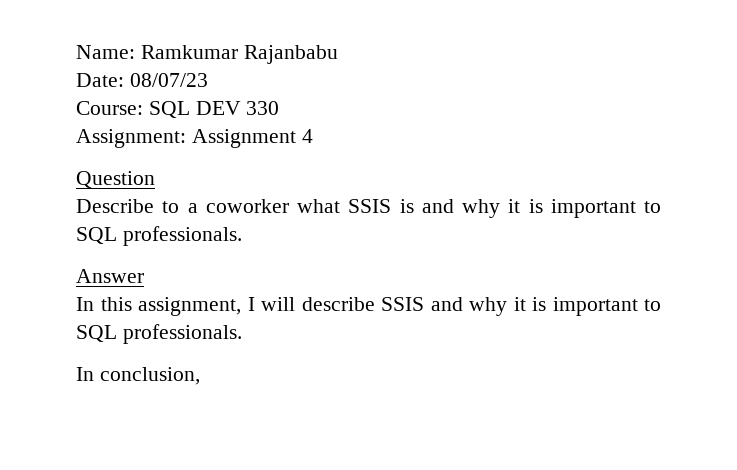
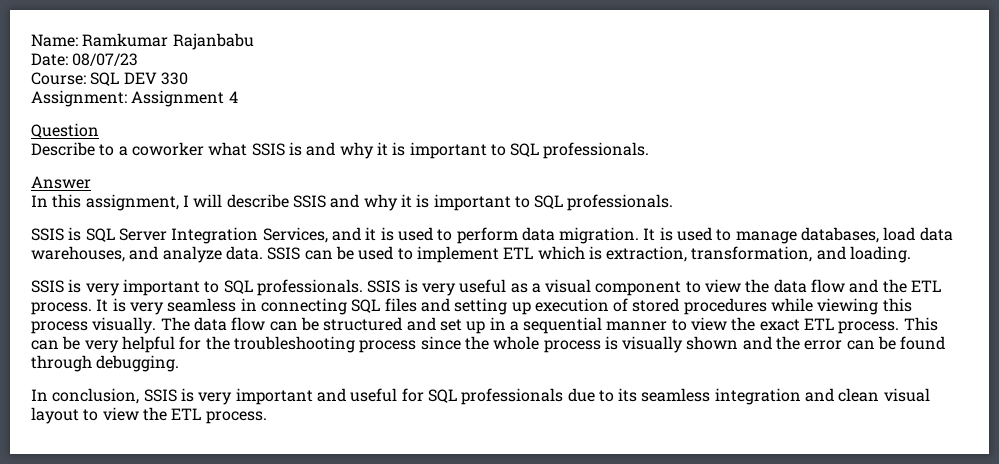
- In conclusion,
+ SSIS is SQL Server Integration Services, and it is used to perform data migration. It is used to manage databases, load data warehouses, and analyze data. SSIS can be used to implement ETL which is extraction, transformation, and loading.
+ SSIS is very important to SQL professionals. SSIS is very useful as a visual component to view the data flow and the ETL process. It is very seamless in connecting SQL files and setting up execution of stored procedures while viewing this process visually. The data flow can be structured and set up in a sequential manner to view the exact ETL process. This can be very helpful for the troubleshooting process since the whole process is visually shown and the error can be found through debugging.
+ In conclusion, SSIS is very important and useful for SQL professionals due to its seamless integration and clean visual layout to view the ETL process.

